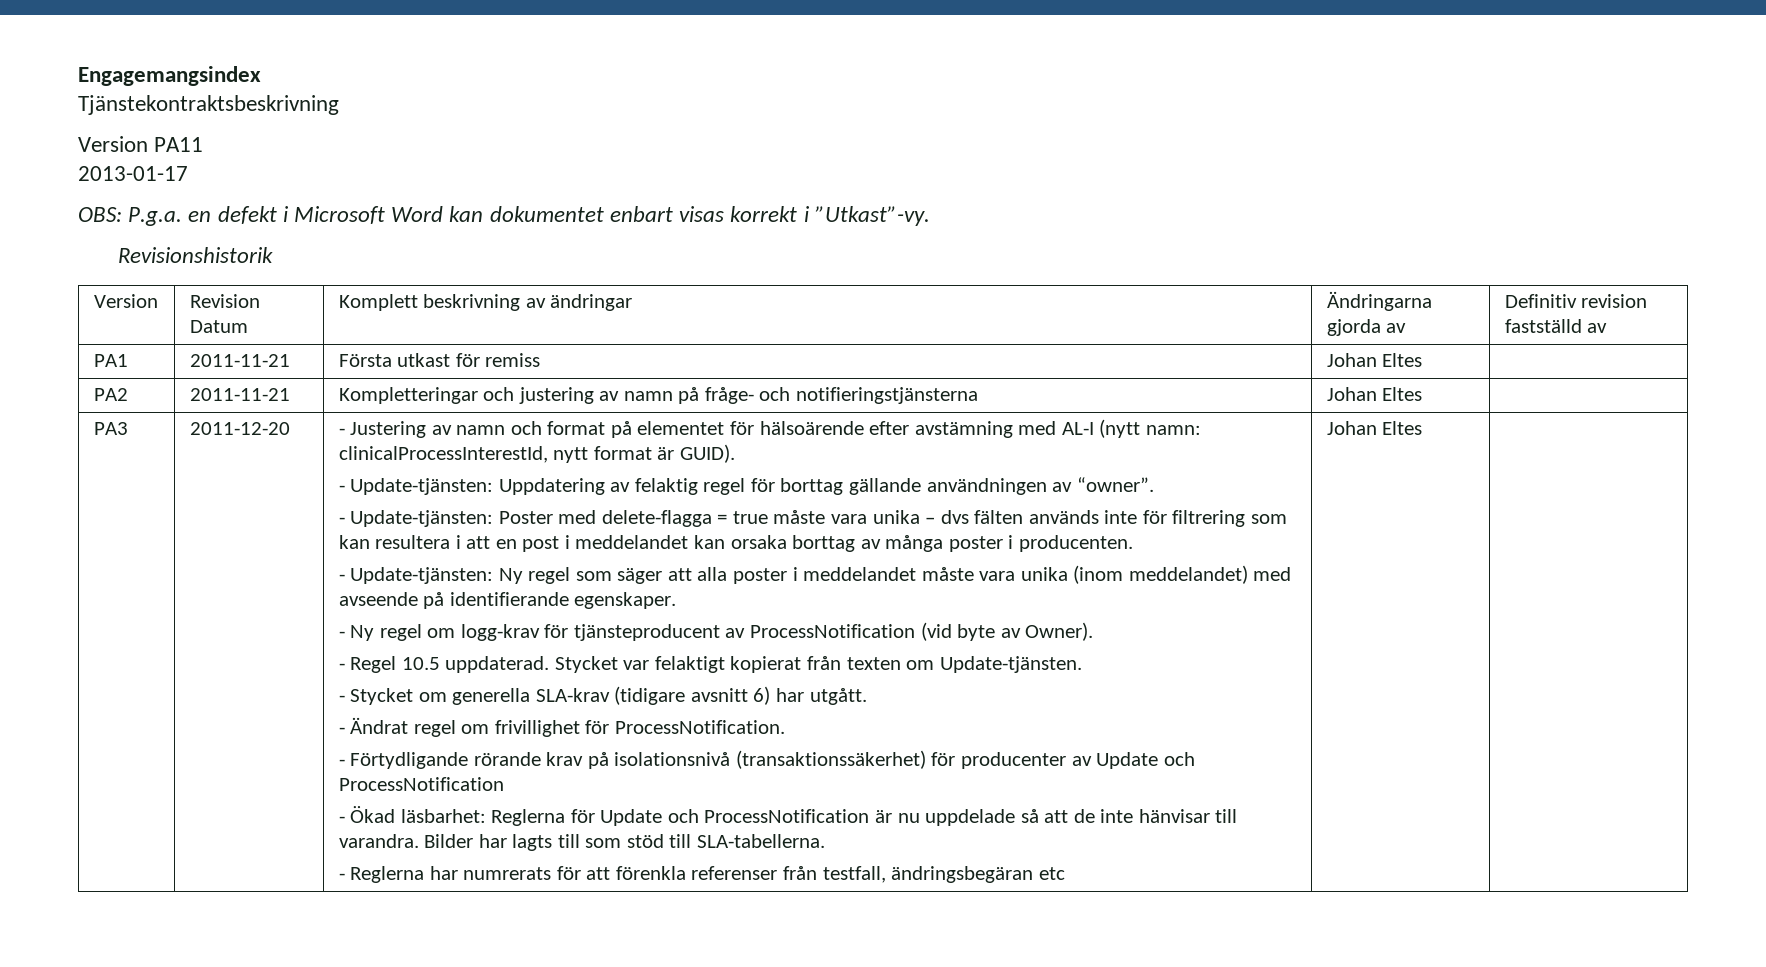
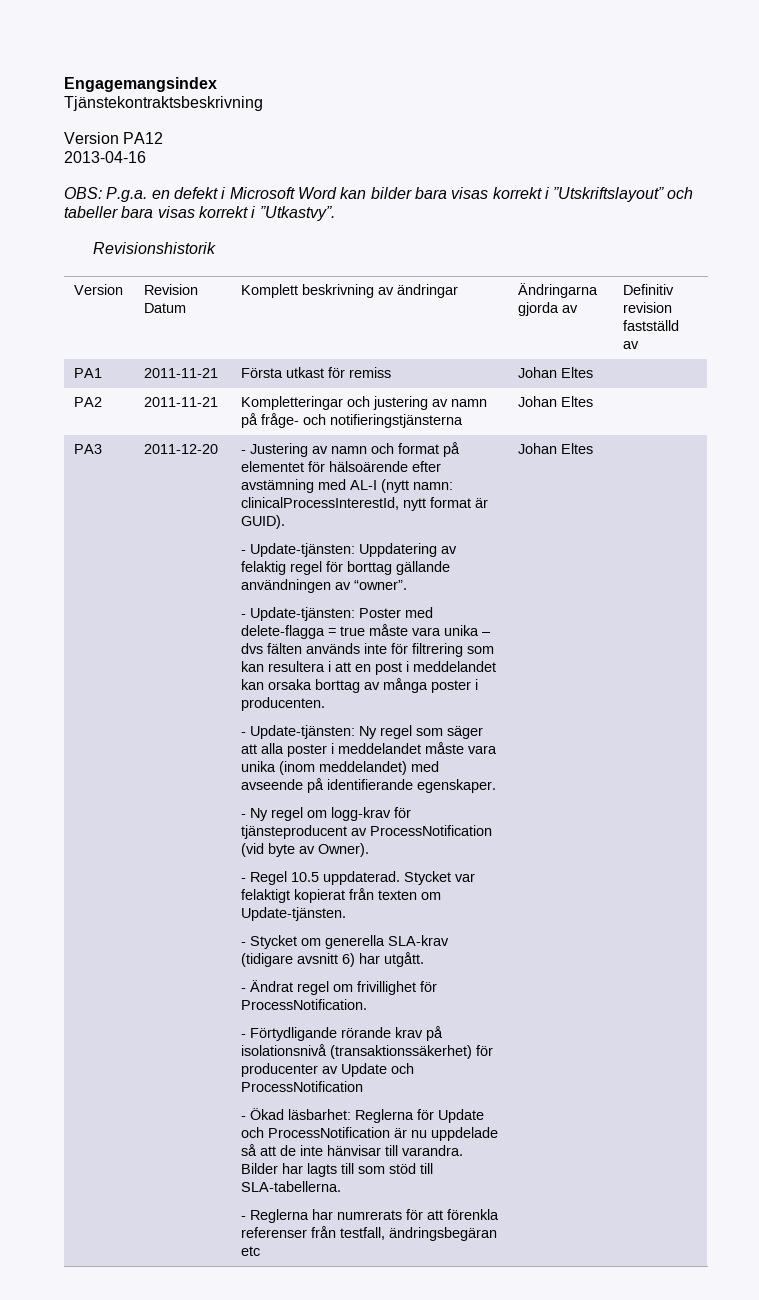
- Version PA11
- 2013-01-17
+ Version PA12
+ 2013-04-16
- OBS: P.g.a. en defekt i Microsoft Word kan dokumentet enbart visas korrekt i ”Utkast”-vy.
+ OBS: P.g.a. en defekt i Microsoft Word kan bilder bara visas korrekt i ”Utskriftslayout” och tabeller bara visas korrekt i ”Utkastvy”.

